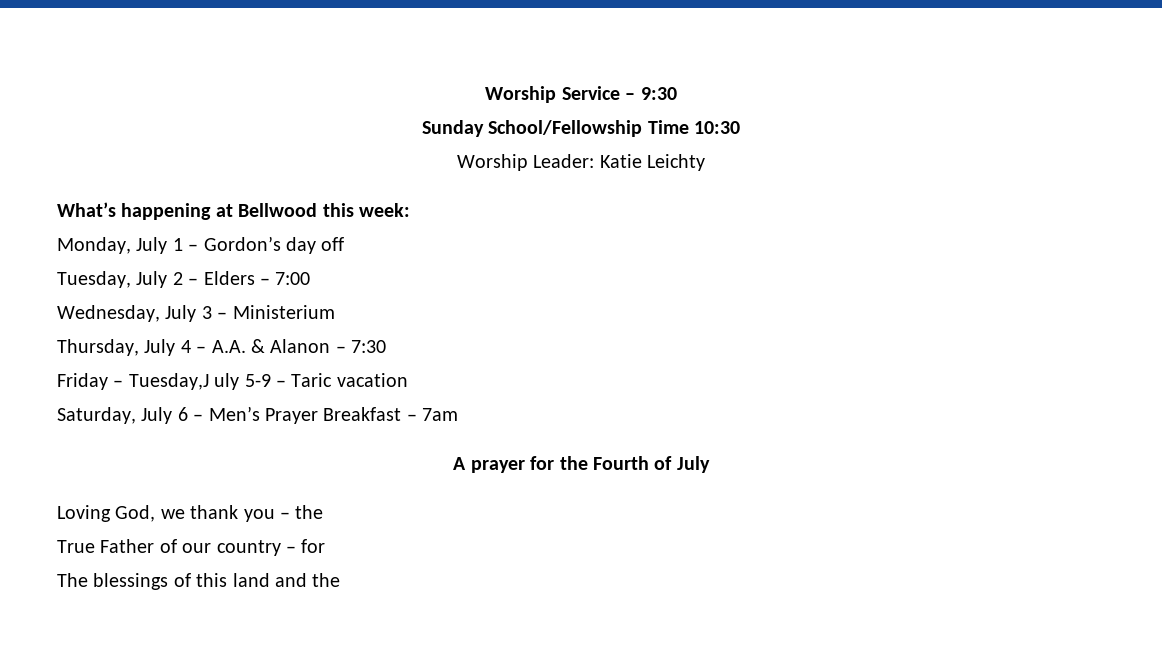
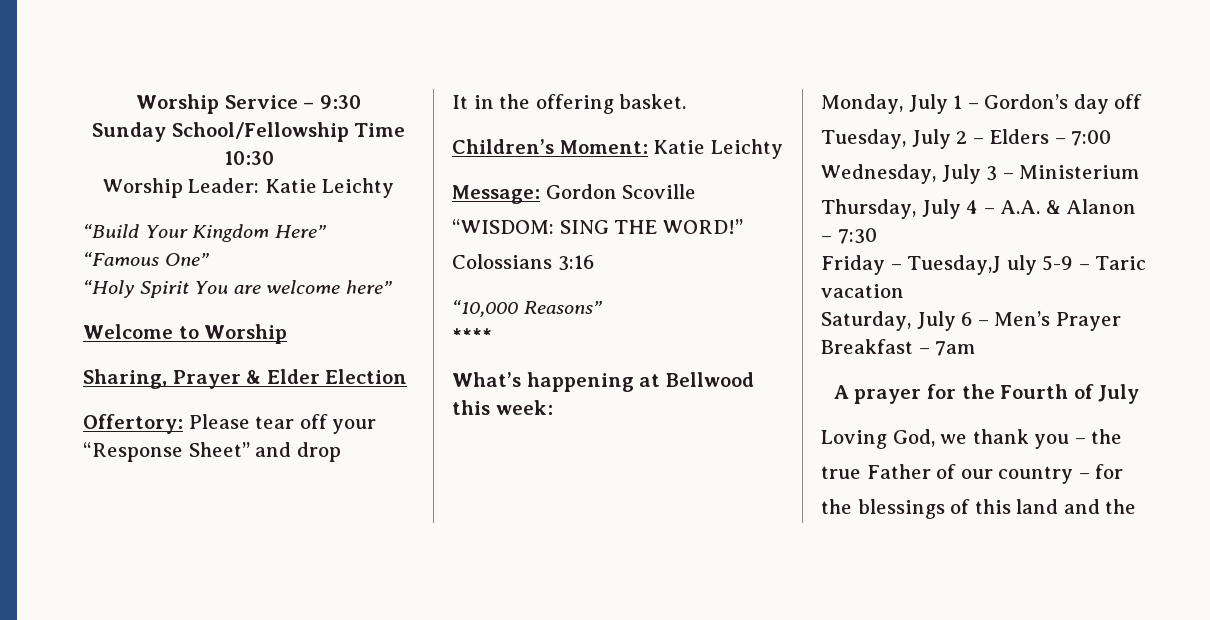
+ “Build Your Kingdom Here”
+ “Famous One”
+ “Holy Spirit You are welcome here”
+ Welcome to Worship
+ Sharing, Prayer & Elder Election
+ Offertory: Please tear off your “Response Sheet” and drop
+ It in the offering basket.
+ Children’s Moment: Katie Leichty
+ Message: Gordon Scoville
+ “WISDOM: SING THE WORD!”
+ Colossians 3:16
+ “10,000 Reasons”
+ ****
- True Father of our country – for
+ true Father of our country – for
- The blessings of this land and the
+ the blessings of this land and the

